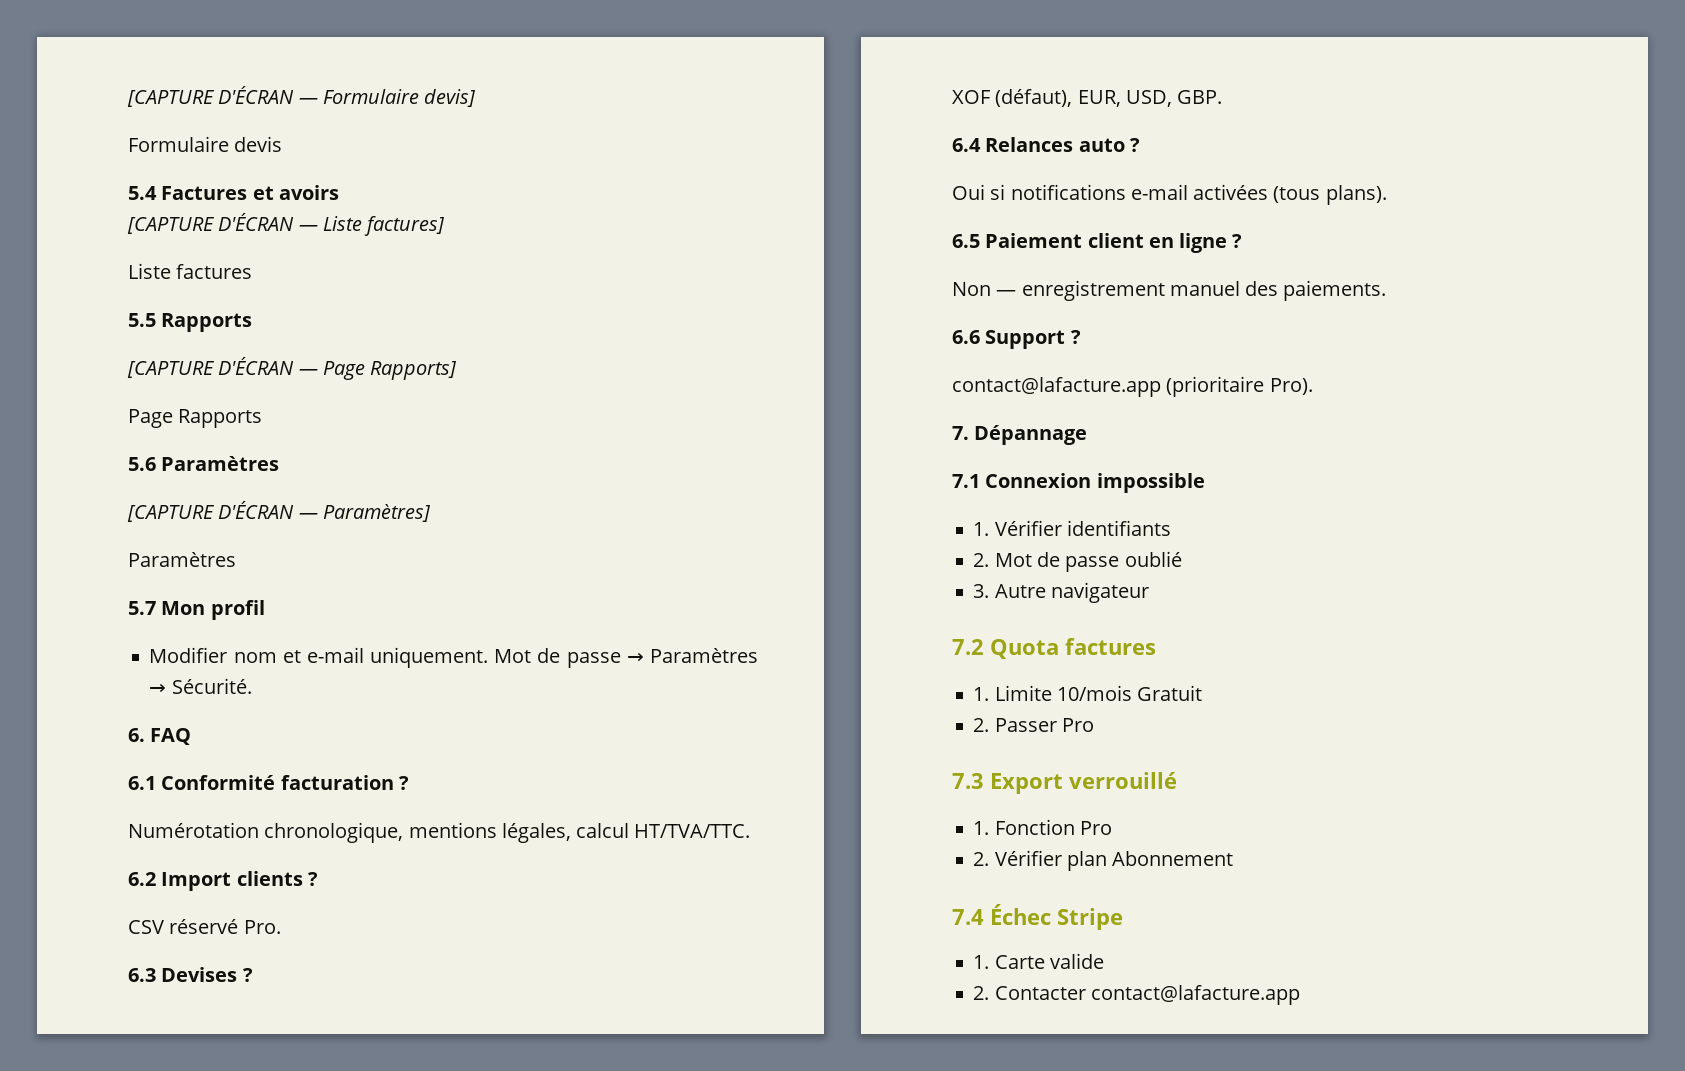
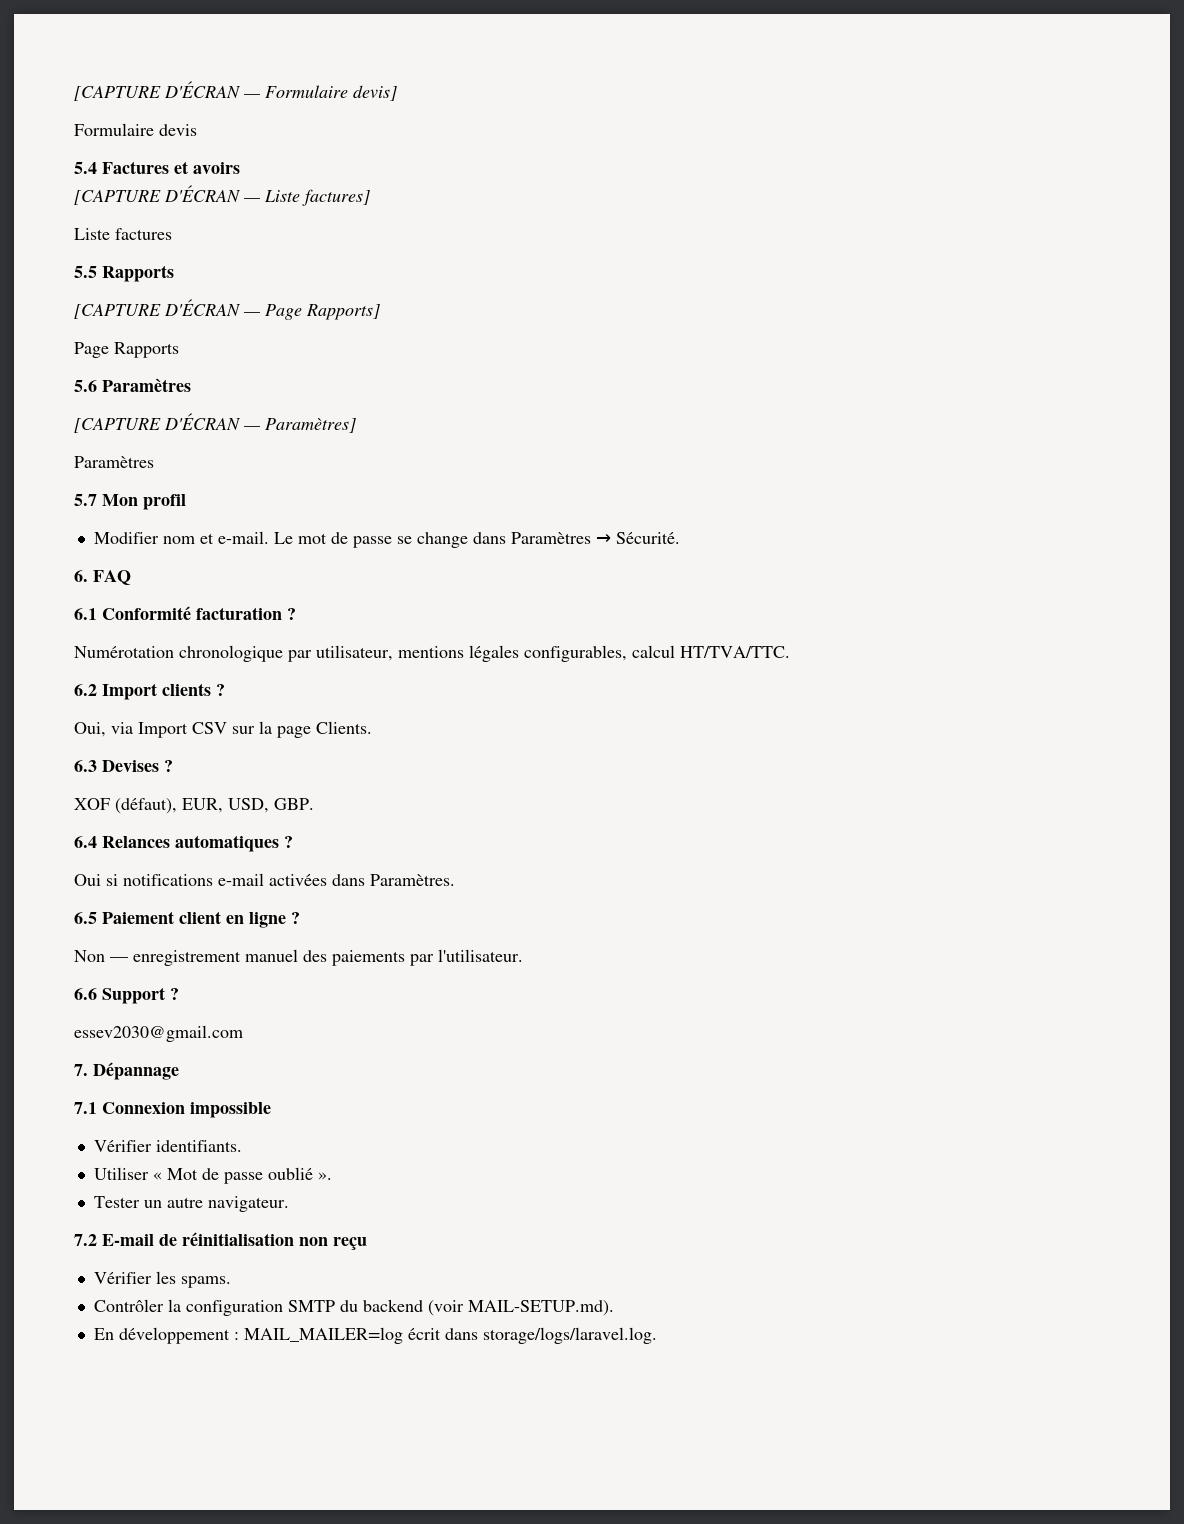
- Modifier nom et e-mail uniquement. Mot de passe → Paramètres → Sécurité.
+ Modifier nom et e-mail. Le mot de passe se change dans Paramètres → Sécurité.
- Numérotation chronologique, mentions légales, calcul HT/TVA/TTC.
+ Numérotation chronologique par utilisateur, mentions légales configurables, calcul HT/TVA/TTC.
- CSV réservé Pro.
+ Oui, via Import CSV sur la page Clients.
- 6.4 Relances auto ?
+ 6.4 Relances automatiques ?
- Oui si notifications e-mail activées (tous plans).
+ Oui si notifications e-mail activées dans Paramètres.
- Non — enregistrement manuel des paiements.
+ Non — enregistrement manuel des paiements par l'utilisateur.
- contact@lafacture.app (prioritaire Pro).
+ essev2030@gmail.com
- 1. Vérifier identifiants
- 2. Mot de passe oublié
- 3. Autre navigateur
- 7.2 Quota factures
- 1. Limite 10/mois Gratuit
- 2. Passer Pro
- 7.3 Export verrouillé
- 1. Fonction Pro
- 2. Vérifier plan Abonnement
- 7.4 Échec Stripe
- 1. Carte valide
- 2. Contacter contact@lafacture.app
+ Vérifier identifiants.
+ Utiliser « Mot de passe oublié ».
+ Tester un autre navigateur.
+ 7.2 E-mail de réinitialisation non reçu
+ Vérifier les spams.
+ Contrôler la configuration SMTP du backend (voir MAIL-SETUP.md).
+ En développement : MAIL_MAILER=log écrit dans storage/logs/laravel.log.

